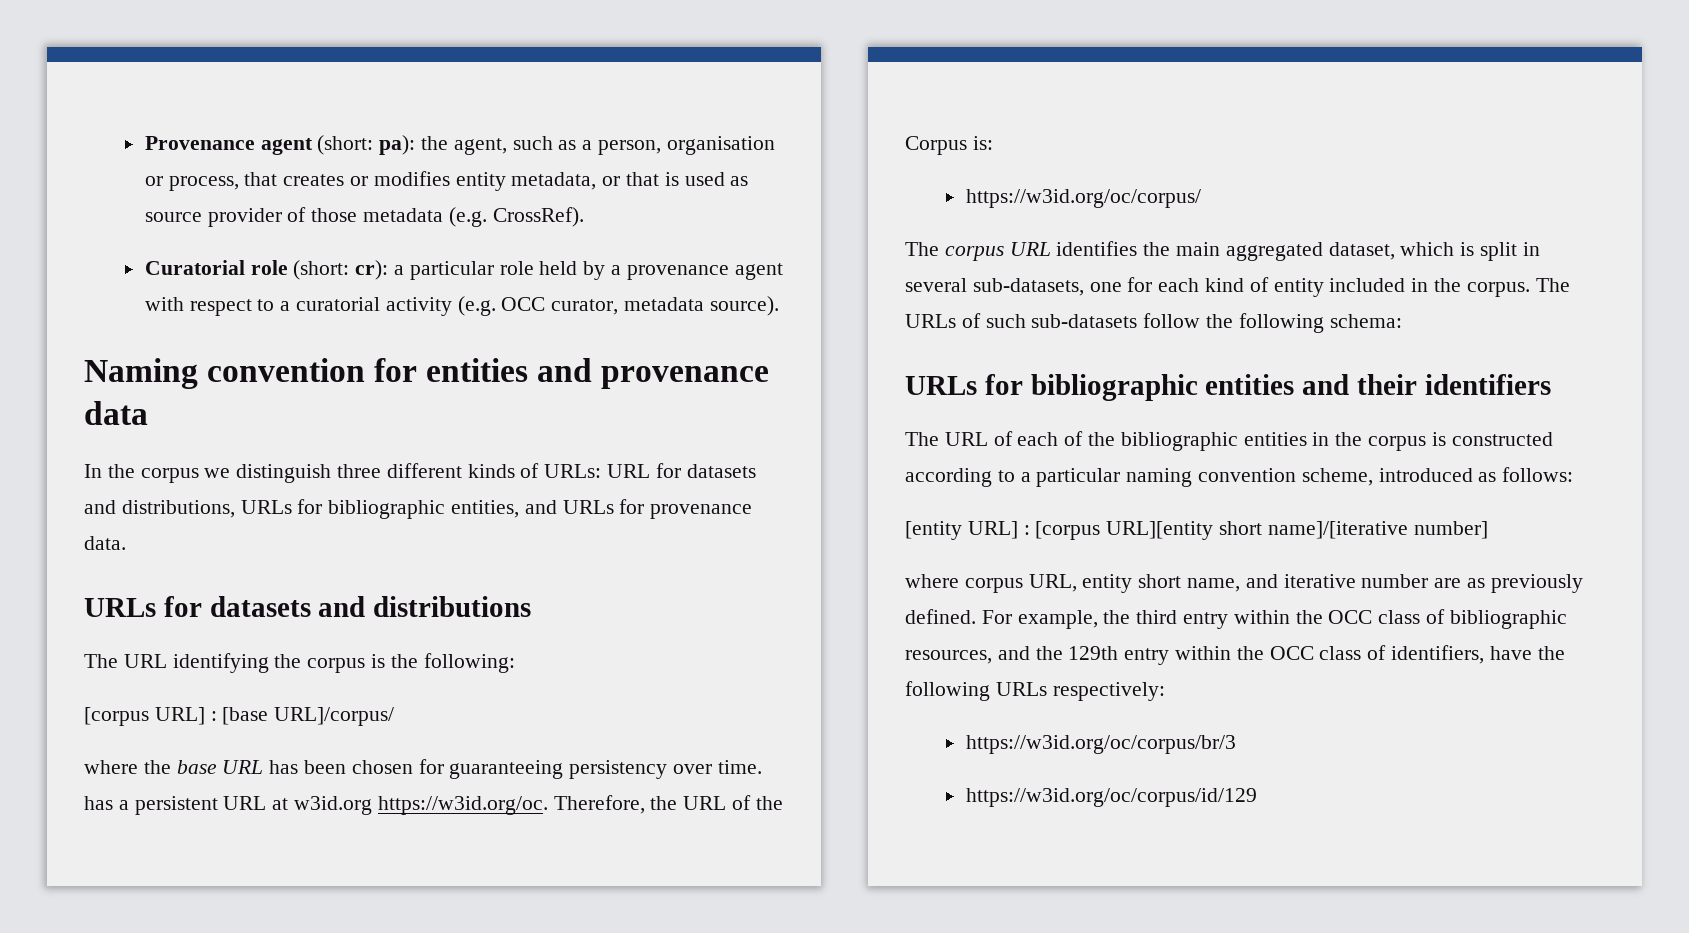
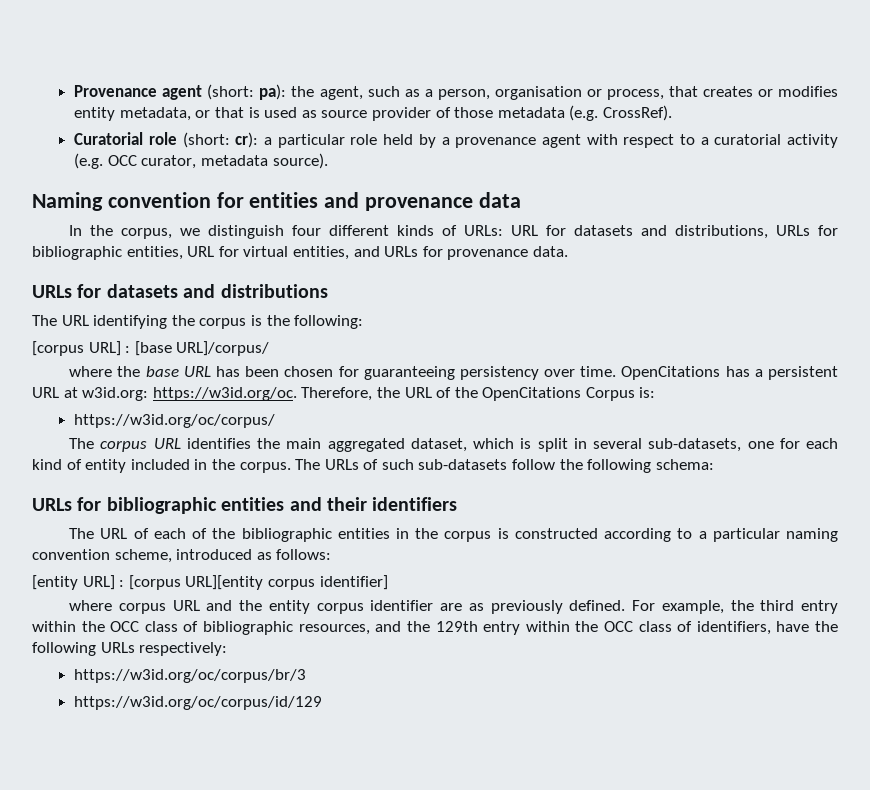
- In the corpus we distinguish three different kinds of URLs: URL for datasets and distributions, URLs for bibliographic entities, and URLs for provenance data.
+ In the corpus, we distinguish four different kinds of URLs: URL for datasets and distributions, URLs for bibliographic entities, URL for virtual entities, and URLs for provenance data.
- where the base URL has been chosen for guaranteeing persistency over time. has a persistent URL at w3id.org https://w3id.org/oc. Therefore, the URL of the Corpus is:
+ where the base URL has been chosen for guaranteeing persistency over time. OpenCitations has a persistent URL at w3id.org: https://w3id.org/oc. Therefore, the URL of the OpenCitations Corpus is:
- [entity URL] : [corpus URL][entity short name]/[iterative number]
+ [entity URL] : [corpus URL][entity corpus identifier]
- where corpus URL, entity short name, and iterative number are as previously defined.
+ where corpus URL and the entity corpus identifier are as previously defined.

